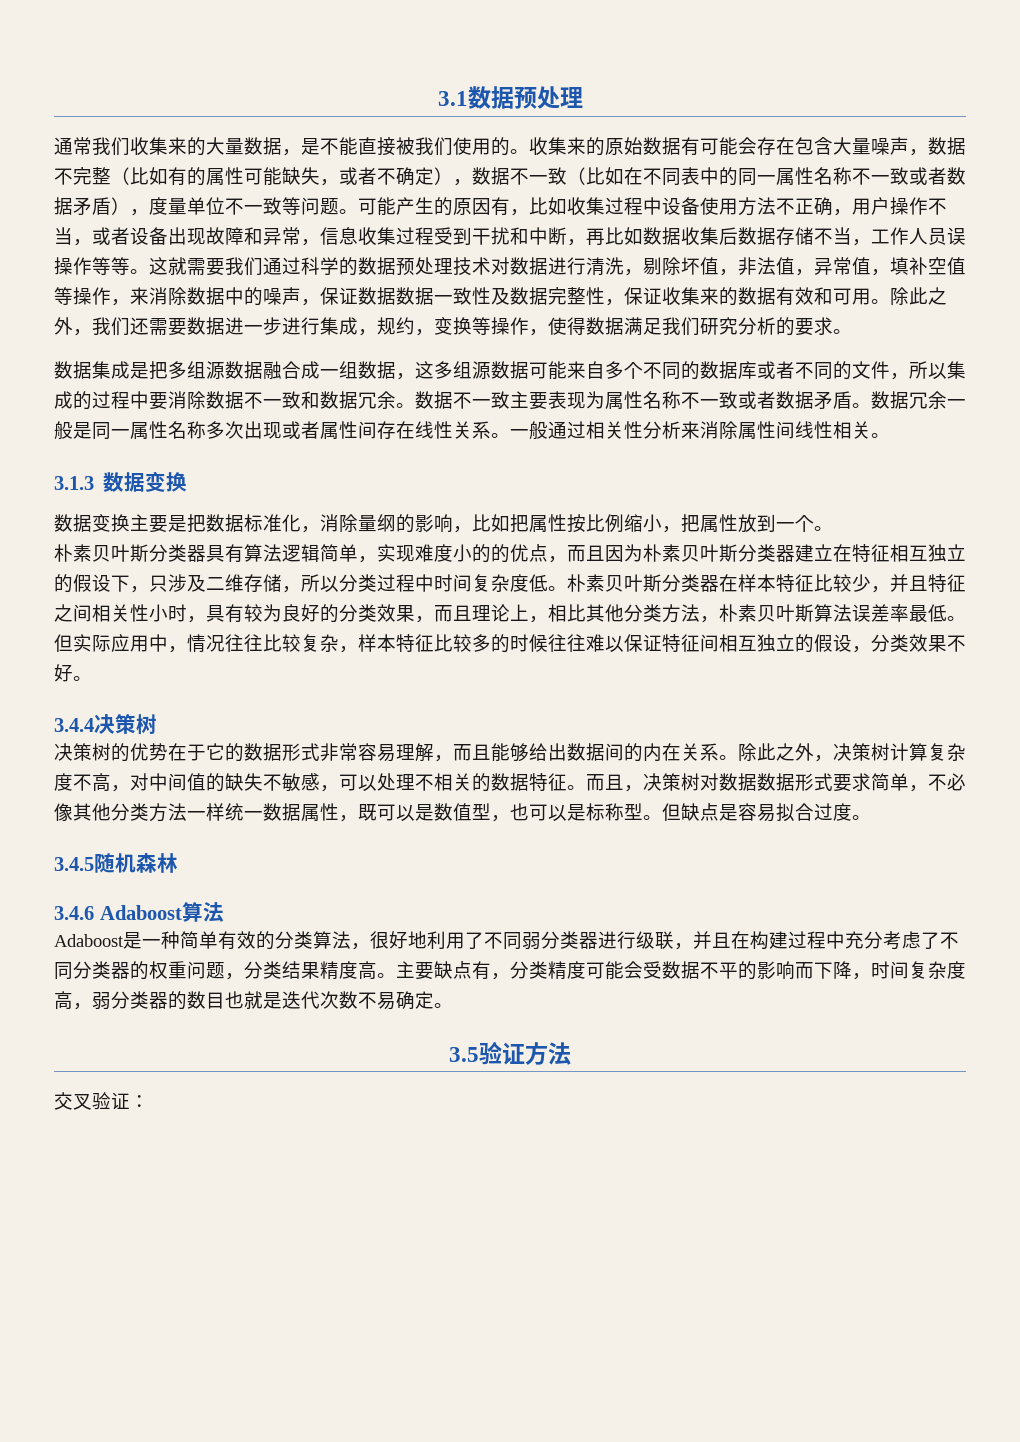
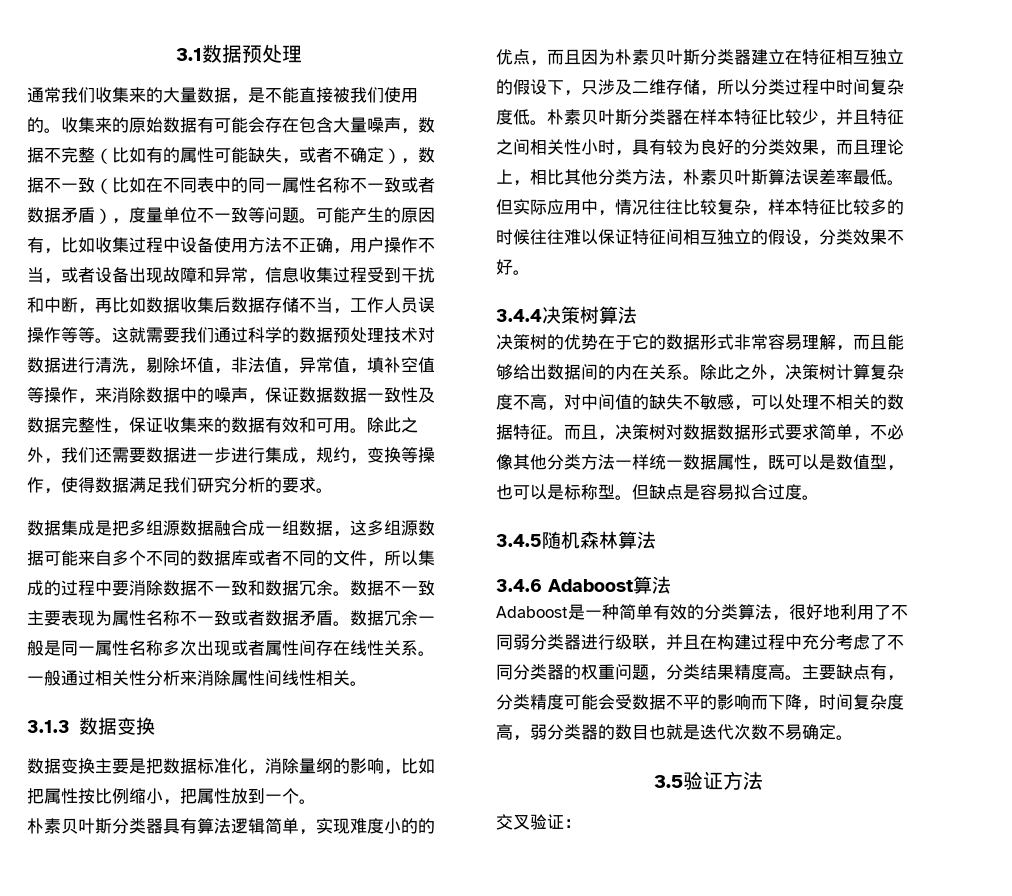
- 3.4.4决策树
+ 3.4.4决策树算法
- 3.4.5随机森林
+ 3.4.5随机森林算法

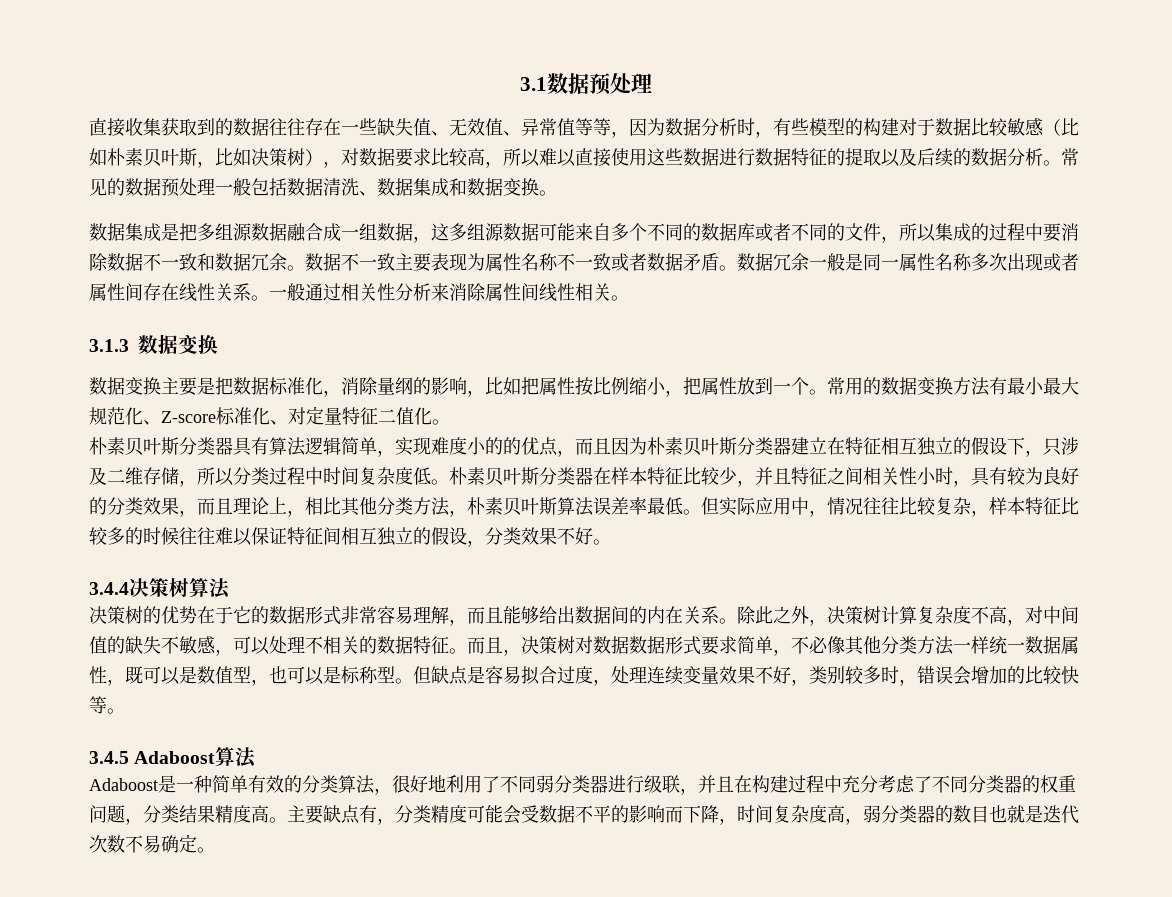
- 通常我们收集来的大量数据，是不能直接被我们使用的。收集来的原始数据有可能会存在包含大量噪声，数据不完整（比如有的属性可能缺失，或者不确定），数据不一致（比如在不同表中的同一属性名称不一致或者数据矛盾），度量单位不一致等问题。可能产生的原因有，比如收集过程中设备使用方法不正确，用户操作不当，或者设备出现故障和异常，信息收集过程受到干扰和中断，再比如数据收集后数据存储不当，工作人员误操作等等。这就需要我们通过科学的数据预处理技术对数据进行清洗，剔除坏值，非法值，异常值，填补空值等操作，来消除数据中的噪声，保证数据数据一致性及数据完整性，保证收集来的数据有效和可用。除此之外，我们还需要数据进一步进行集成，规约，变换等操作，使得数据满足我们研究分析的要求。
+ 直接收集获取到的数据往往存在一些缺失值、无效值、异常值等等，因为数据分析时，有些模型的构建对于数据比较敏感（比如朴素贝叶斯，比如决策树），对数据要求比较高，所以难以直接使用这些数据进行数据特征的提取以及后续的数据分析。常见的数据预处理一般包括数据清洗、数据集成和数据变换。
+ 常用的数据变换方法有最小最大规范化、Z-score标准化、对定量特征二值化。
- 但缺点是容易拟合过度。
- 3.4.5随机森林算法
- 3.4.6 Adaboost算法
+ 但缺点是容易拟合过度，处理连续变量效果不好，类别较多时，错误会增加的比较快等。
+ 3.4.5 Adaboost算法
- 3.5验证方法
- 交叉验证：

